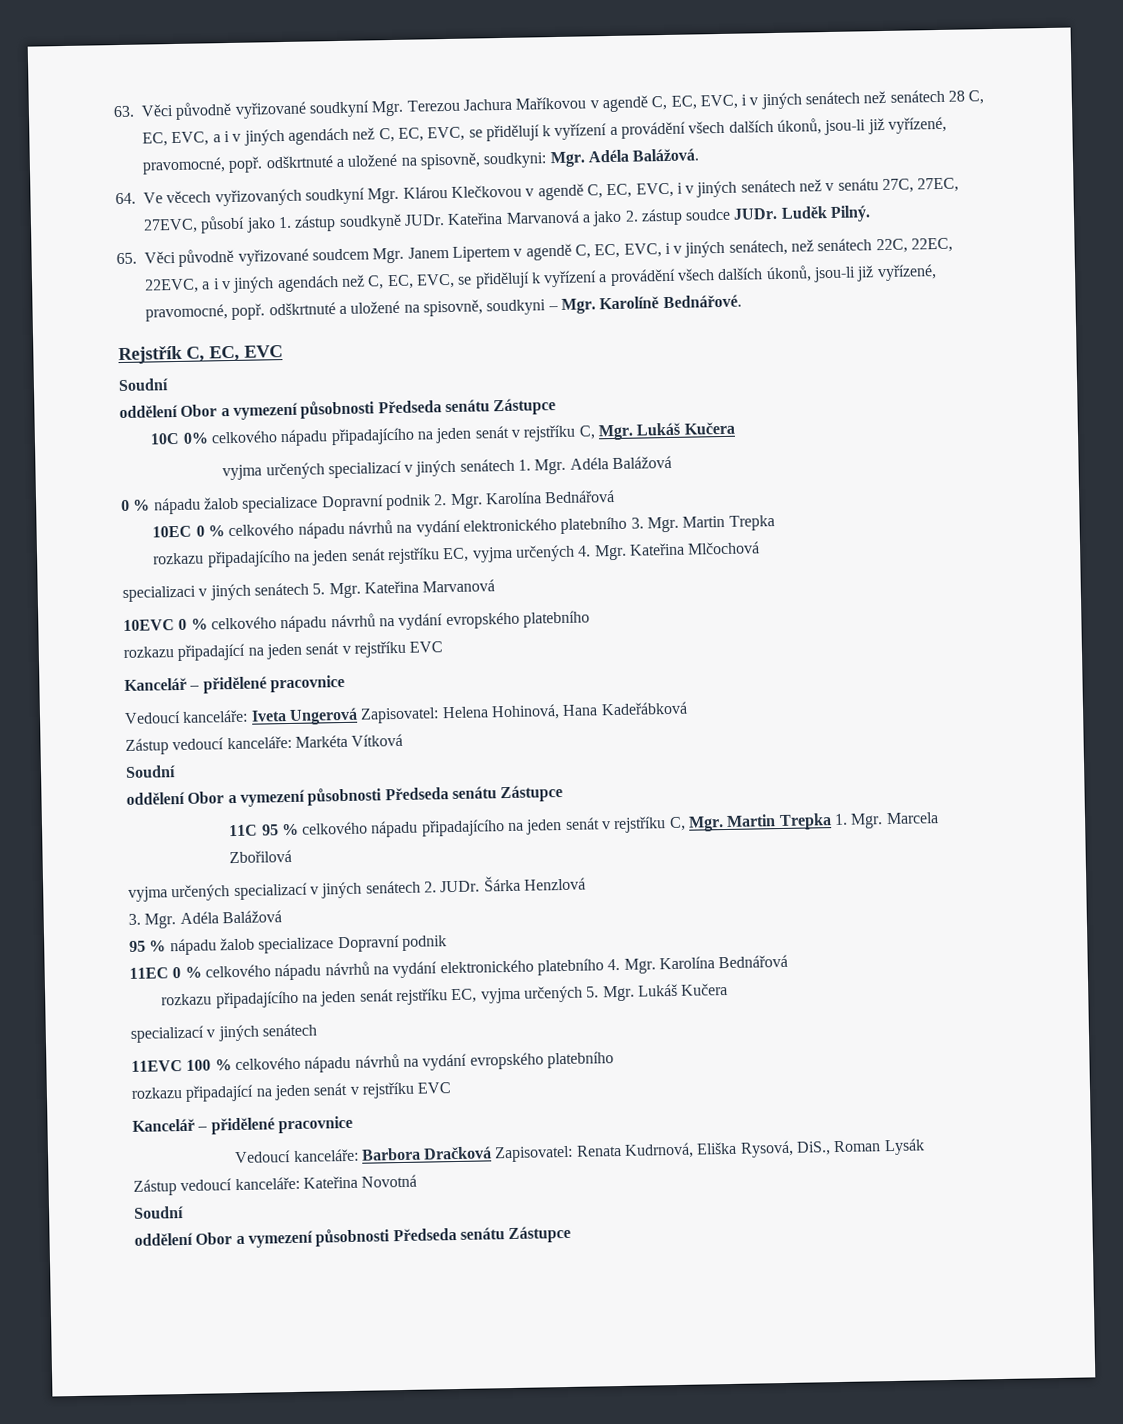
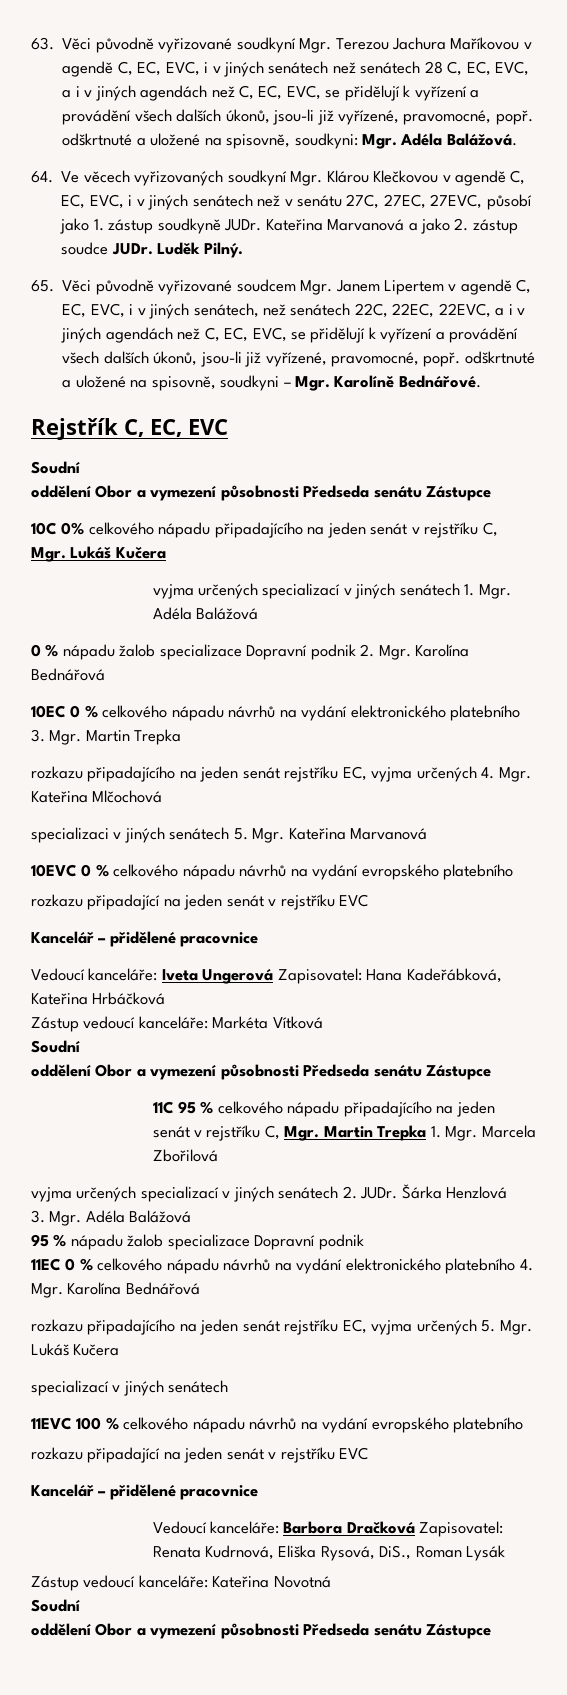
- Vedoucí kanceláře: Iveta Ungerová Zapisovatel: Helena Hohinová, Hana Kadeřábková
+ Vedoucí kanceláře: Iveta Ungerová Zapisovatel: Hana Kadeřábková, Kateřina Hrbáčková

